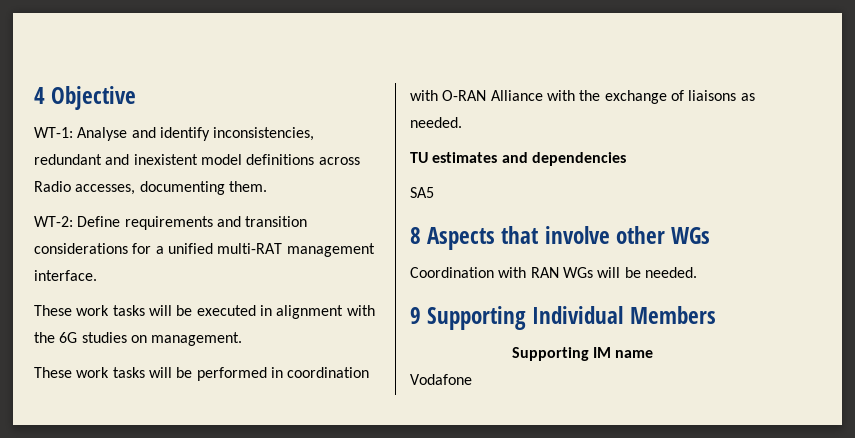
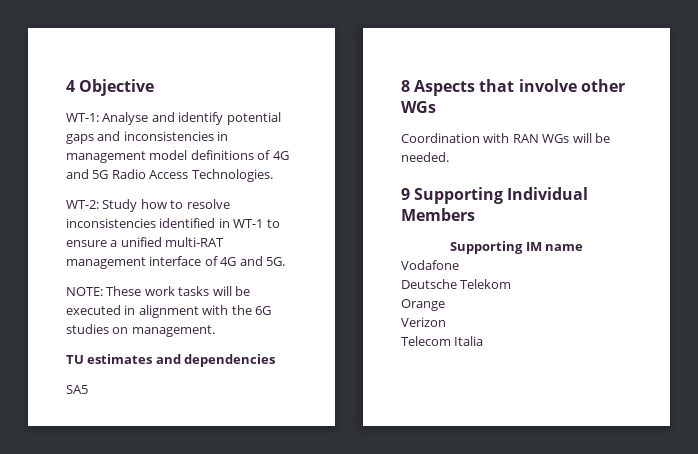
- WT-1: Analyse and identify inconsistencies, redundant and inexistent model definitions across Radio accesses, documenting them.
- WT-2: Define requirements and transition considerations for a unified multi-RAT management interface.
- These work tasks will be executed in alignment with the 6G studies on management.
+ WT-1: Analyse and identify potential gaps and inconsistencies in management model definitions of 4G and 5G Radio Access Technologies.
+ WT-2: Study how to resolve inconsistencies identified in WT-1 to ensure a unified multi-RAT management interface of 4G and 5G.
+ NOTE: These work tasks will be executed in alignment with the 6G studies on management.
- These work tasks will be performed in coordination with O-RAN Alliance with the exchange of liaisons as needed.
+ Deutsche Telekom
+ Orange
+ Verizon
+ Telecom Italia

